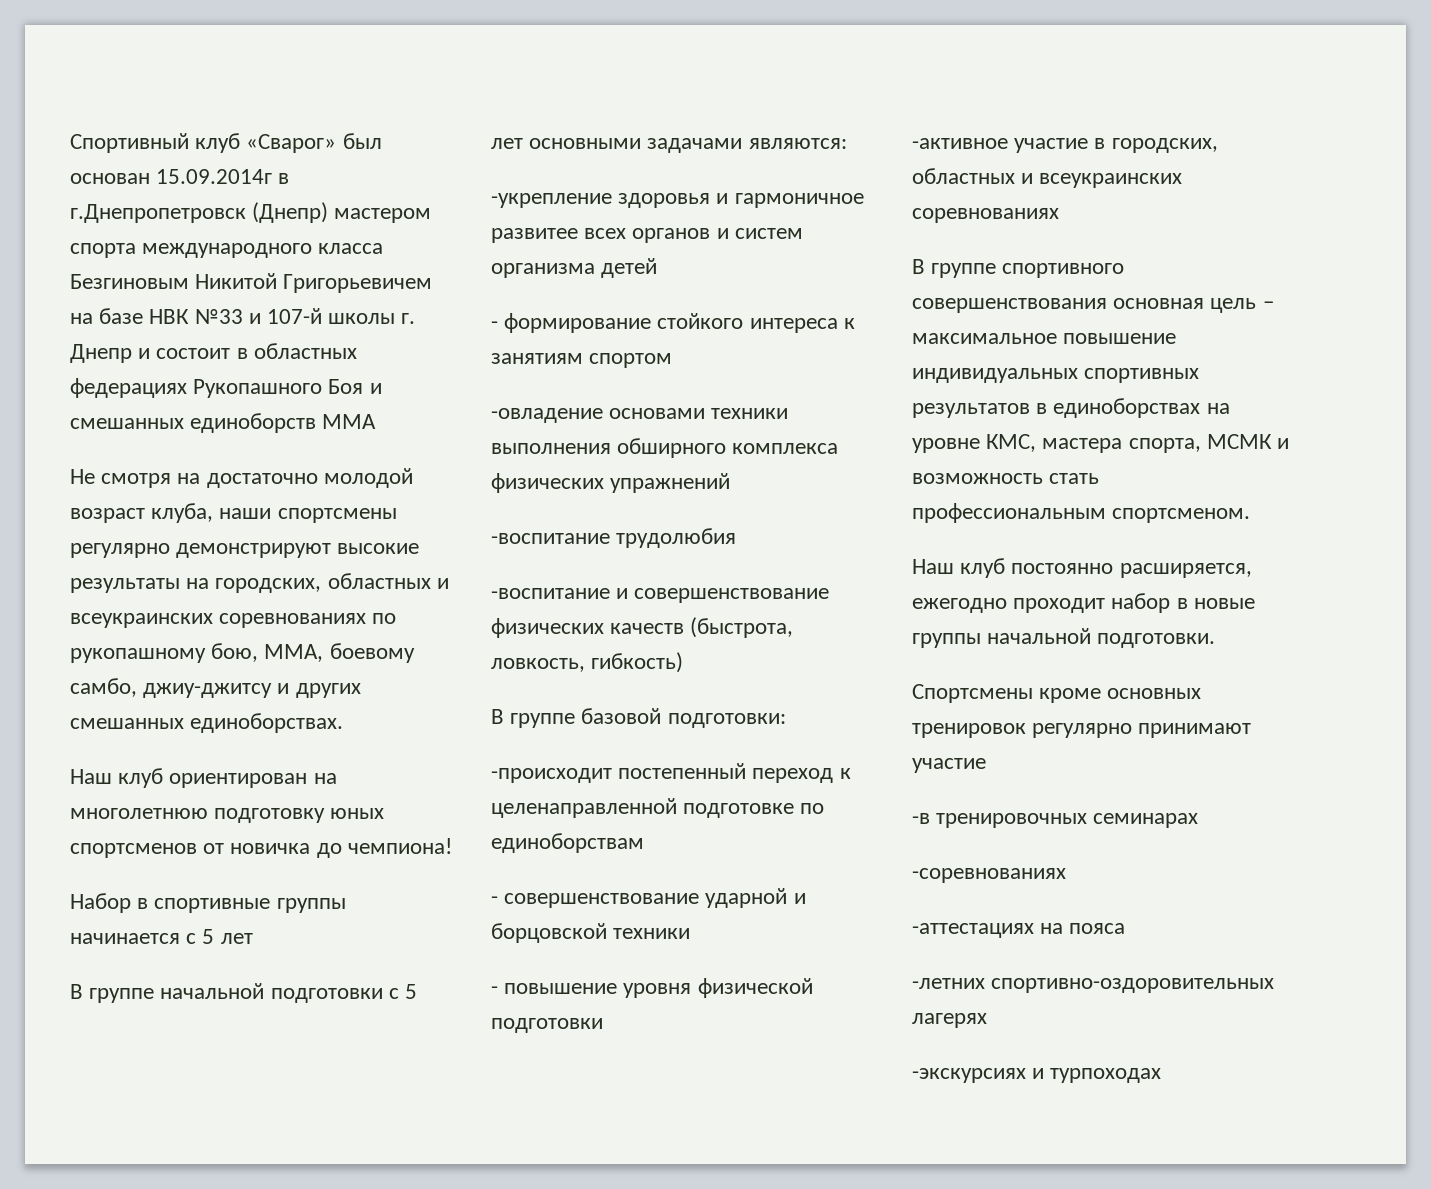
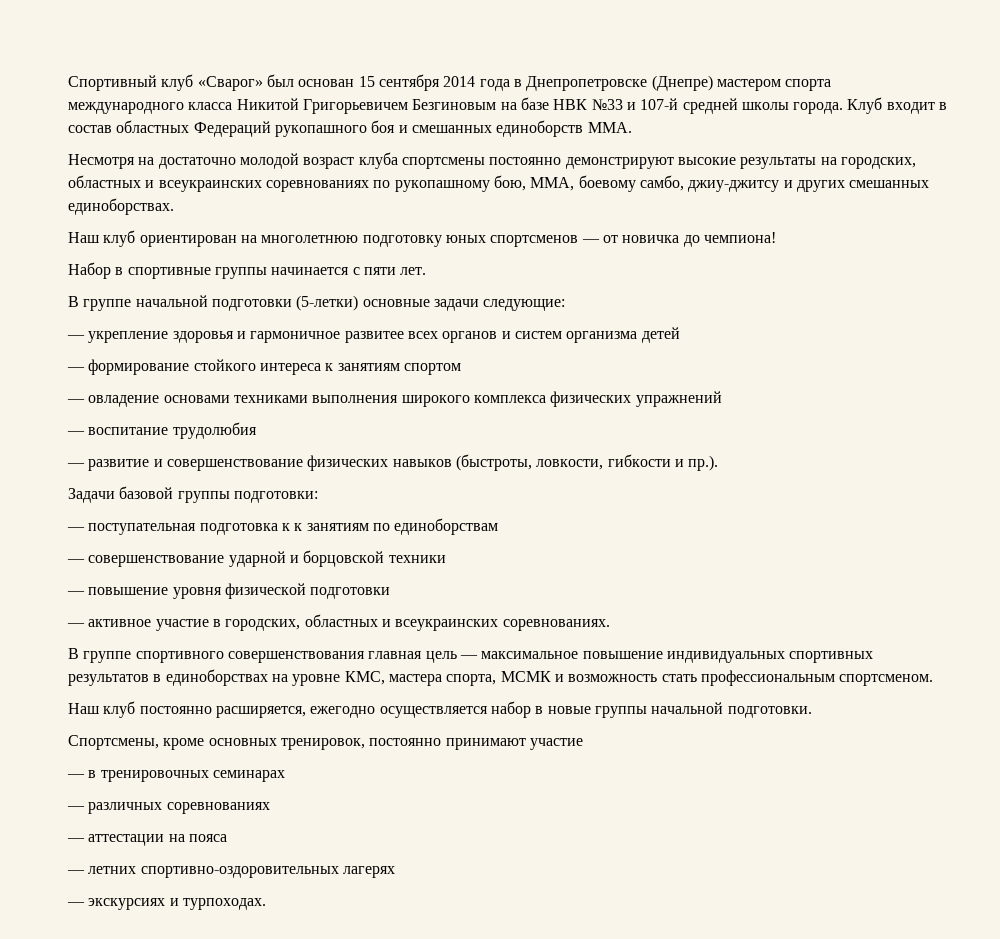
- Спортивный клуб «Сварог» был основан 15.09.2014г в г.Днепропетровск (Днепр) мастером спорта международного класса Безгиновым Никитой Григорьевичем на базе НВК №33 и 107-й школы г. Днепр и состоит в областных федерациях Рукопашного Боя и смешанных единоборств ММА
- Не смотря на достаточно молодой возраст клуба, наши спортсмены регулярно демонстрируют высокие результаты на городских, областных и всеукраинских соревнованиях по рукопашному бою, ММА, боевому самбо, джиу-джитсу и других смешанных единоборствах.
+ Спортивный клуб «Сварог» был основан 15 сентября 2014 года в Днепропетровске (Днепре) мастером спорта международного класса Никитой Григорьевичем Безгиновым на базе НВК №33 и 107-й средней школы города. Клуб входит в состав областных Федераций рукопашного боя и смешанных единоборств ММА.
+ Несмотря на достаточно молодой возраст клуба спортсмены постоянно демонстрируют высокие результаты на городских, областных и всеукраинских соревнованиях по рукопашному бою, ММА, боевому самбо, джиу-джитсу и других смешанных единоборствах.
- Наш клуб ориентирован на многолетнюю подготовку юных спортсменов от новичка до чемпиона!
+ Наш клуб ориентирован на многолетнюю подготовку юных спортсменов — от новичка до чемпиона!
- Набор в спортивные группы начинается с 5 лет
+ Набор в спортивные группы начинается с пяти лет.
- В группе начальной подготовки с 5 лет основными задачами являются:
- -укрепление здоровья и гармоничное развитее всех органов и систем организма детей
+ В группе начальной подготовки (5-летки) основные задачи следующие:
+ — укрепление здоровья и гармоничное развитее всех органов и систем организма детей
- - формирование стойкого интереса к занятиям спортом
+ — формирование стойкого интереса к занятиям спортом
- -овладение основами техники выполнения обширного комплекса физических упражнений
+ — овладение основами техниками выполнения широкого комплекса физических упражнений
- -воспитание трудолюбия
+ — воспитание трудолюбия
- -воспитание и совершенствование физических качеств (быстрота, ловкость, гибкость)
- В группе базовой подготовки:
- -происходит постепенный переход к целенаправленной подготовке по единоборствам
+ — развитие и совершенствование физических навыков (быстроты, ловкости, гибкости и пр.).
+ Задачи базовой группы подготовки:
+ — поступательная подготовка к к занятиям по единоборствам
- - совершенствование ударной и борцовской техники
+ — совершенствование ударной и борцовской техники
- - повышение уровня физической подготовки
+ — повышение уровня физической подготовки
- -активное участие в городских, областных и всеукраинских соревнованиях
+ — активное участие в городских, областных и всеукраинских соревнованиях.
- В группе спортивного совершенствования основная цель – максимальное повышение индивидуальных спортивных результатов в единоборствах на уровне КМС, мастера спорта, МСМК и возможность стать профессиональным спортсменом.
+ В группе спортивного совершенствования главная цель — максимальное повышение индивидуальных спортивных результатов в единоборствах на уровне КМС, мастера спорта, МСМК и возможность стать профессиональным спортсменом.
- Наш клуб постоянно расширяется, ежегодно проходит набор в новые группы начальной подготовки.
+ Наш клуб постоянно расширяется, ежегодно осуществляется набор в новые группы начальной подготовки.
- Спортсмены кроме основных тренировок регулярно принимают участие
+ Спортсмены, кроме основных тренировок, постоянно принимают участие
- -в тренировочных семинарах
+ — в тренировочных семинарах
- -соревнованиях
- -аттестациях на пояса
+ — различных соревнованиях
+ — аттестации на пояса
- -летних спортивно-оздоровительных лагерях
+ — летних спортивно-оздоровительных лагерях
- -экскурсиях и турпоходах
+ — экскурсиях и турпоходах.

